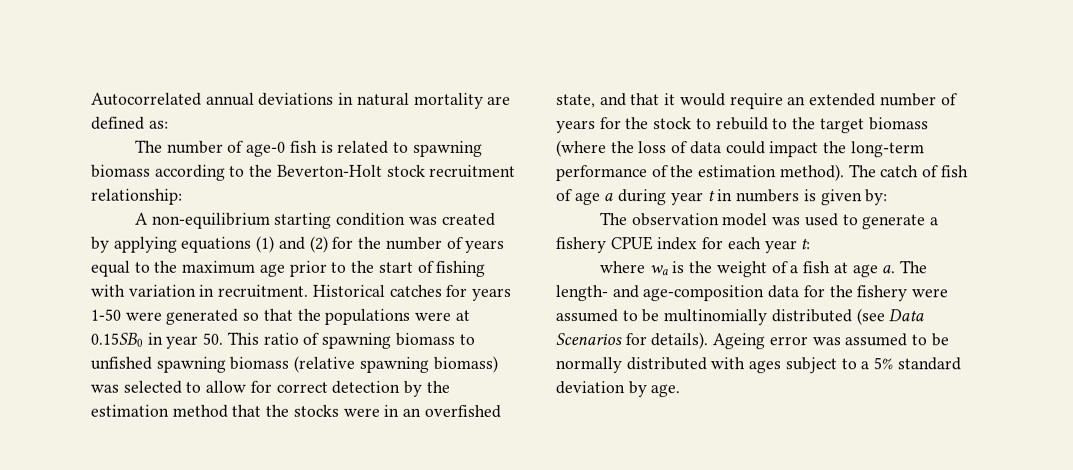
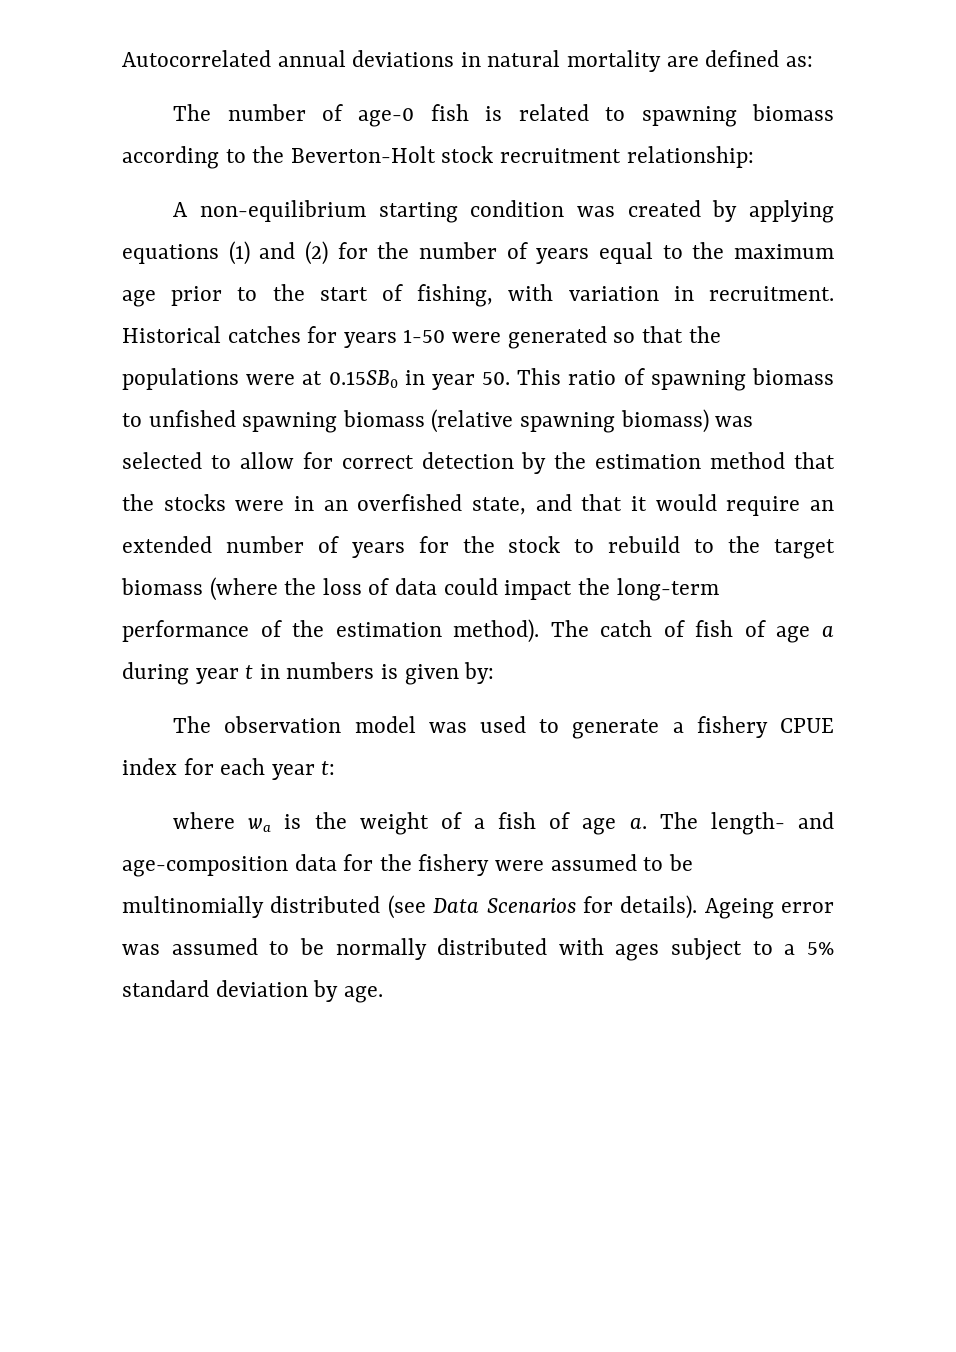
- A non-equilibrium starting condition was created by applying equations (1) and (2) for the number of years equal to the maximum age prior to the start of fishing with variation in recruitment.
+ A non-equilibrium starting condition was created by applying equations (1) and (2) for the number of years equal to the maximum age prior to the start of fishing, with variation in recruitment.
- where wa is the weight of a fish at age a.
+ where wa is the weight of a fish of age a.

